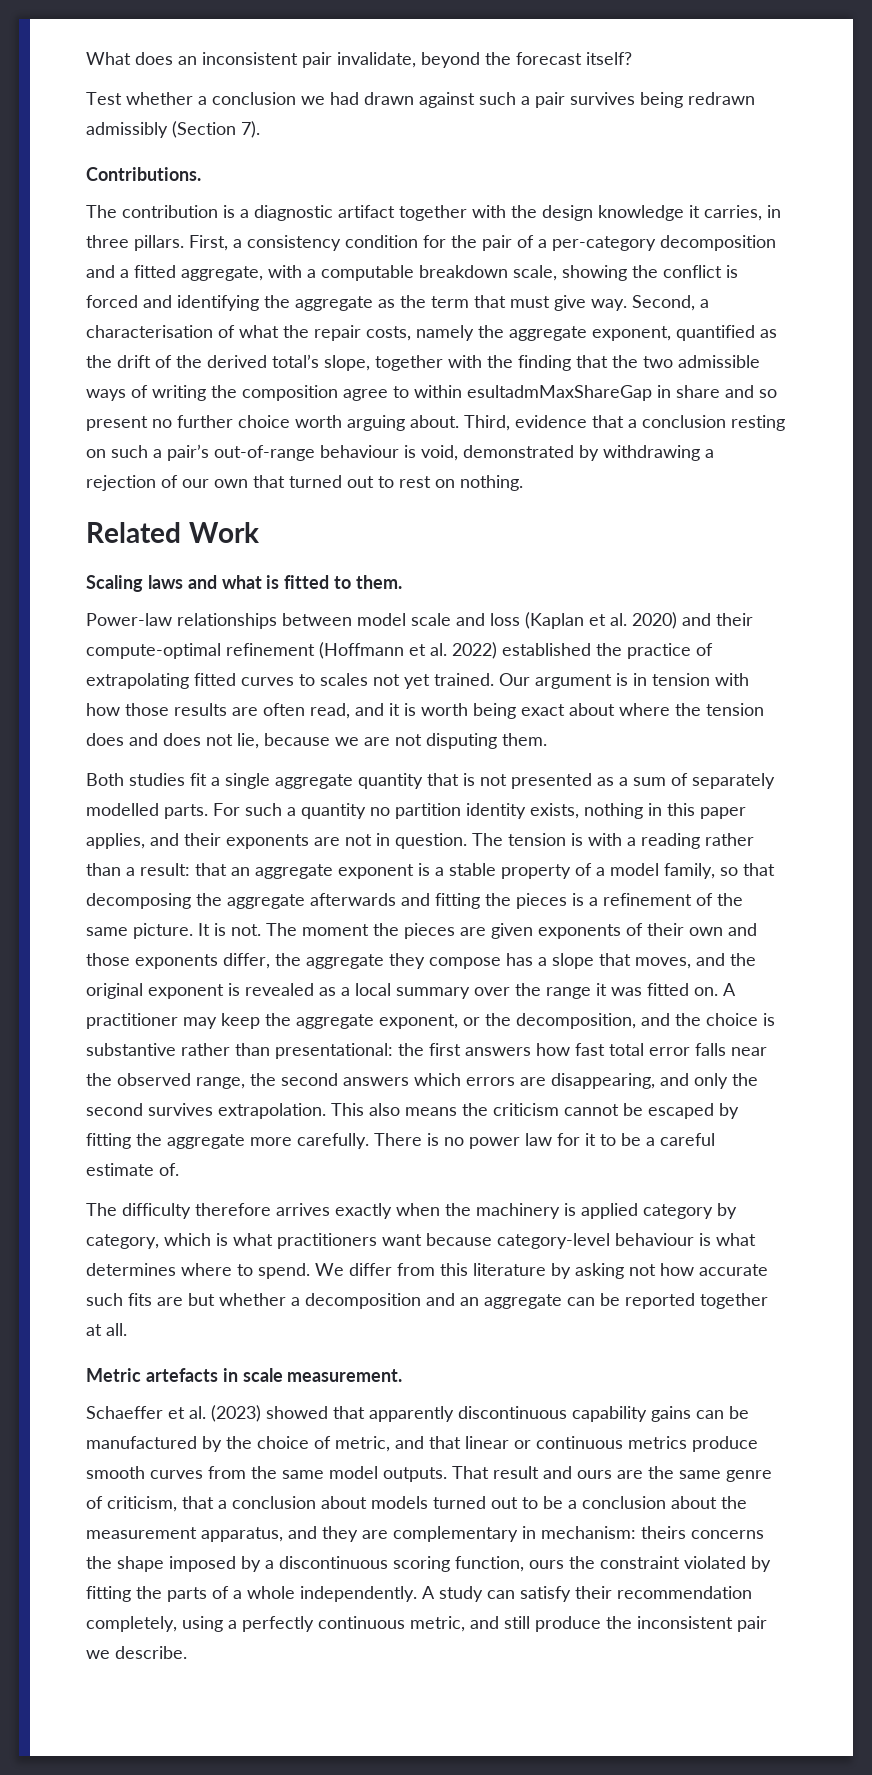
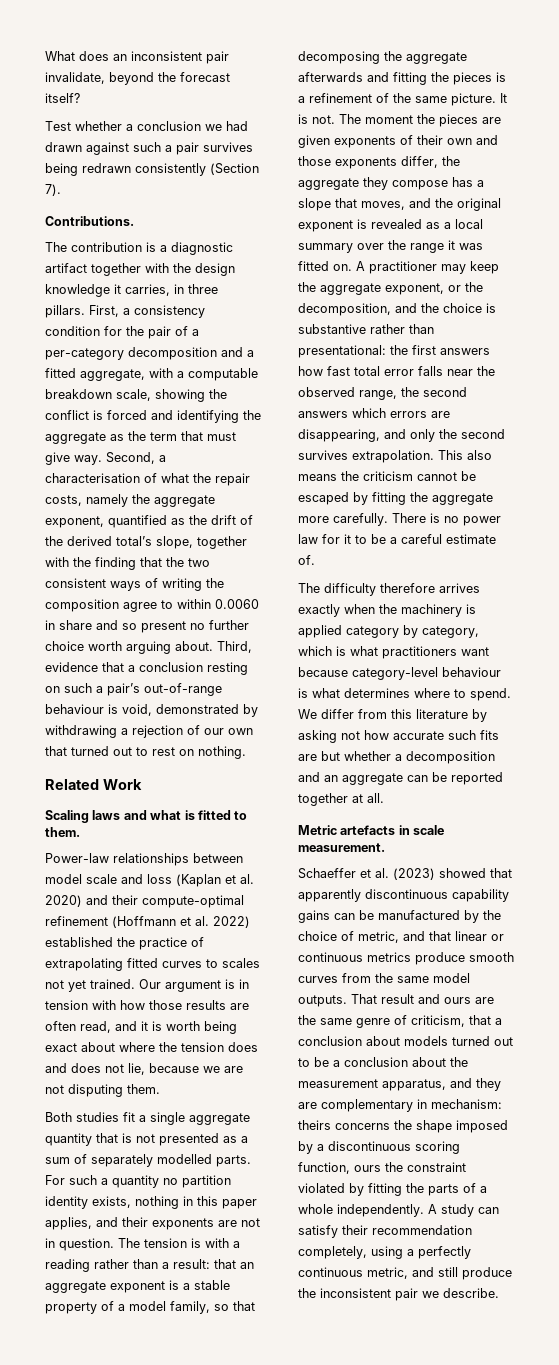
- Test whether a conclusion we had drawn against such a pair survives being redrawn admissibly (Section 7).
+ Test whether a conclusion we had drawn against such a pair survives being redrawn consistently (Section 7).
- Second, a characterisation of what the repair costs, namely the aggregate exponent, quantified as the drift of the derived total’s slope, together with the finding that the two admissible ways of writing the composition agree to within esultadmMaxShareGap in share and so present no further choice worth arguing about.
+ Second, a characterisation of what the repair costs, namely the aggregate exponent, quantified as the drift of the derived total’s slope, together with the finding that the two consistent ways of writing the composition agree to within 0.0060 in share and so present no further choice worth arguing about.

